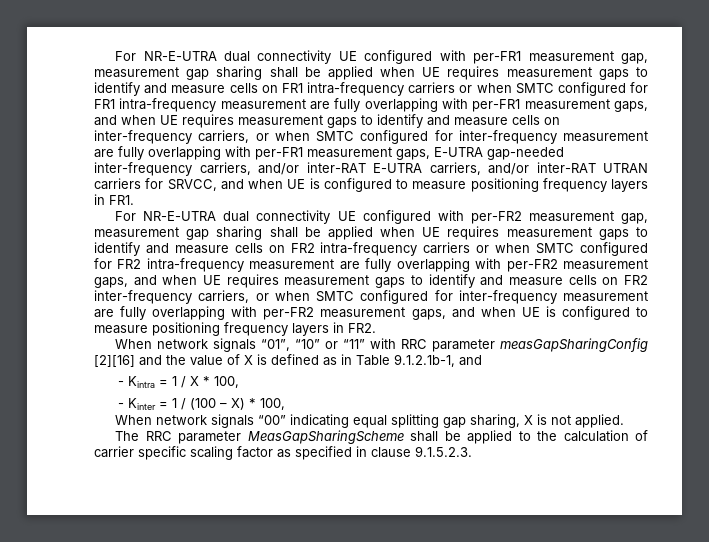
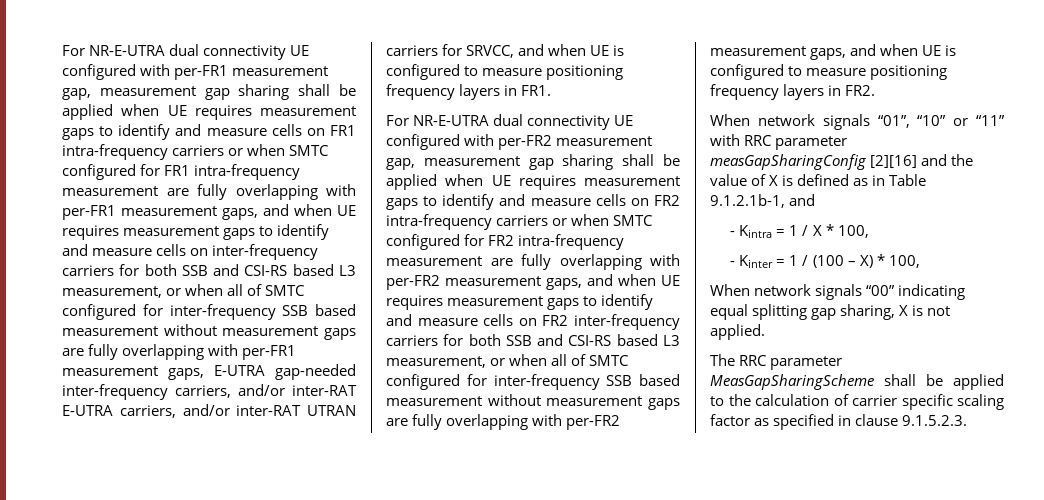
- For NR-E-UTRA dual connectivity UE configured with per-FR1 measurement gap, measurement gap sharing shall be applied when UE requires measurement gaps to identify and measure cells on FR1 intra-frequency carriers or when SMTC configured for FR1 intra-frequency measurement are fully overlapping with per-FR1 measurement gaps, and when UE requires measurement gaps to identify and measure cells on inter-frequency carriers, or when SMTC configured for inter-frequency measurement are fully overlapping with per-FR1 measurement gaps, E-UTRA gap-needed inter-frequency carriers, and/or inter-RAT E-UTRA carriers, and/or inter-RAT UTRAN carriers for SRVCC, and when UE is configured to measure positioning frequency layers in FR1.
+ For NR-E-UTRA dual connectivity UE configured with per-FR1 measurement gap, measurement gap sharing shall be applied when UE requires measurement gaps to identify and measure cells on FR1 intra-frequency carriers or when SMTC configured for FR1 intra-frequency measurement are fully overlapping with per-FR1 measurement gaps, and when UE requires measurement gaps to identify and measure cells on inter-frequency carriers for both SSB and CSI-RS based L3 measurement, or when all of SMTC configured for inter-frequency SSB based measurement without measurement gaps are fully overlapping with per-FR1 measurement gaps, E-UTRA gap-needed inter-frequency carriers, and/or inter-RAT E-UTRA carriers, and/or inter-RAT UTRAN carriers for SRVCC, and when UE is configured to measure positioning frequency layers in FR1.
- For NR-E-UTRA dual connectivity UE configured with per-FR2 measurement gap, measurement gap sharing shall be applied when UE requires measurement gaps to identify and measure cells on FR2 intra-frequency carriers or when SMTC configured for FR2 intra-frequency measurement are fully overlapping with per-FR2 measurement gaps, and when UE requires measurement gaps to identify and measure cells on FR2 inter-frequency carriers, or when SMTC configured for inter-frequency measurement are fully overlapping with per-FR2 measurement gaps, and when UE is configured to measure positioning frequency layers in FR2.
+ For NR-E-UTRA dual connectivity UE configured with per-FR2 measurement gap, measurement gap sharing shall be applied when UE requires measurement gaps to identify and measure cells on FR2 intra-frequency carriers or when SMTC configured for FR2 intra-frequency measurement are fully overlapping with per-FR2 measurement gaps, and when UE requires measurement gaps to identify and measure cells on FR2 inter-frequency carriers for both SSB and CSI-RS based L3 measurement, or when all of SMTC configured for inter-frequency SSB based measurement without measurement gaps are fully overlapping with per-FR2 measurement gaps, and when UE is configured to measure positioning frequency layers in FR2.

